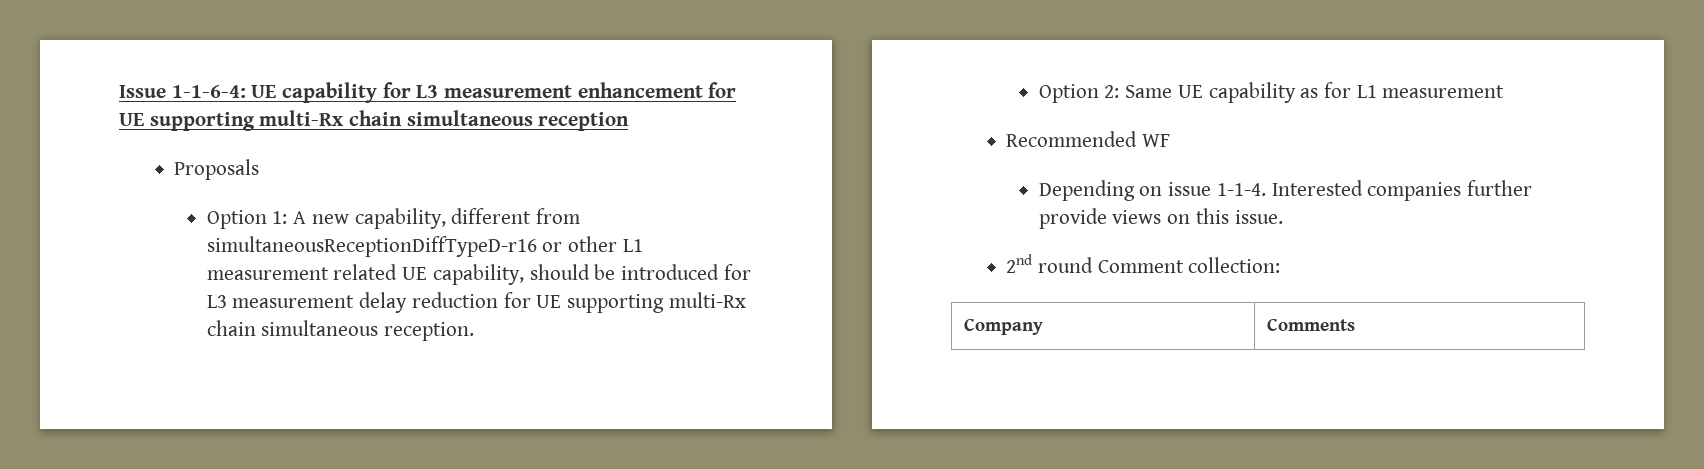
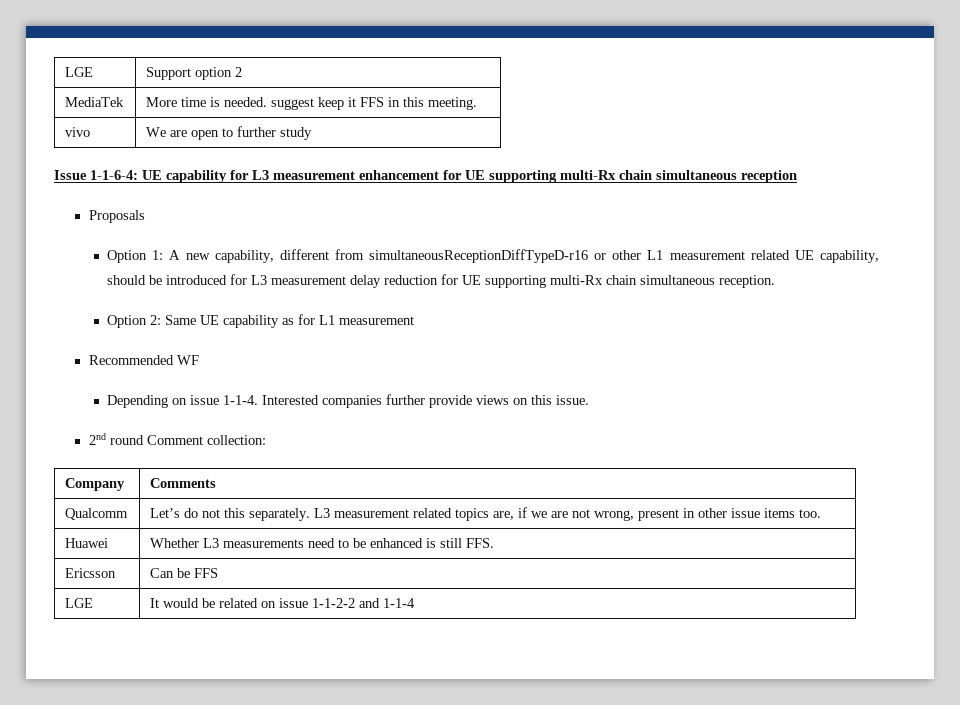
+ LGE | Support option 2
+ MediaTek | More time is needed. suggest keep it FFS in this meeting.
+ vivo | We are open to further study
+ Qualcomm | Let’s do not this separately. L3 measurement related topics are, if we are not wrong, present in other issue items too.
+ Huawei | Whether L3 measurements need to be enhanced is still FFS.
+ Ericsson | Can be FFS
+ LGE | It would be related on issue 1-1-2-2 and 1-1-4

